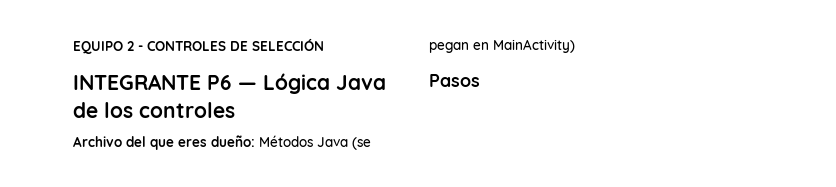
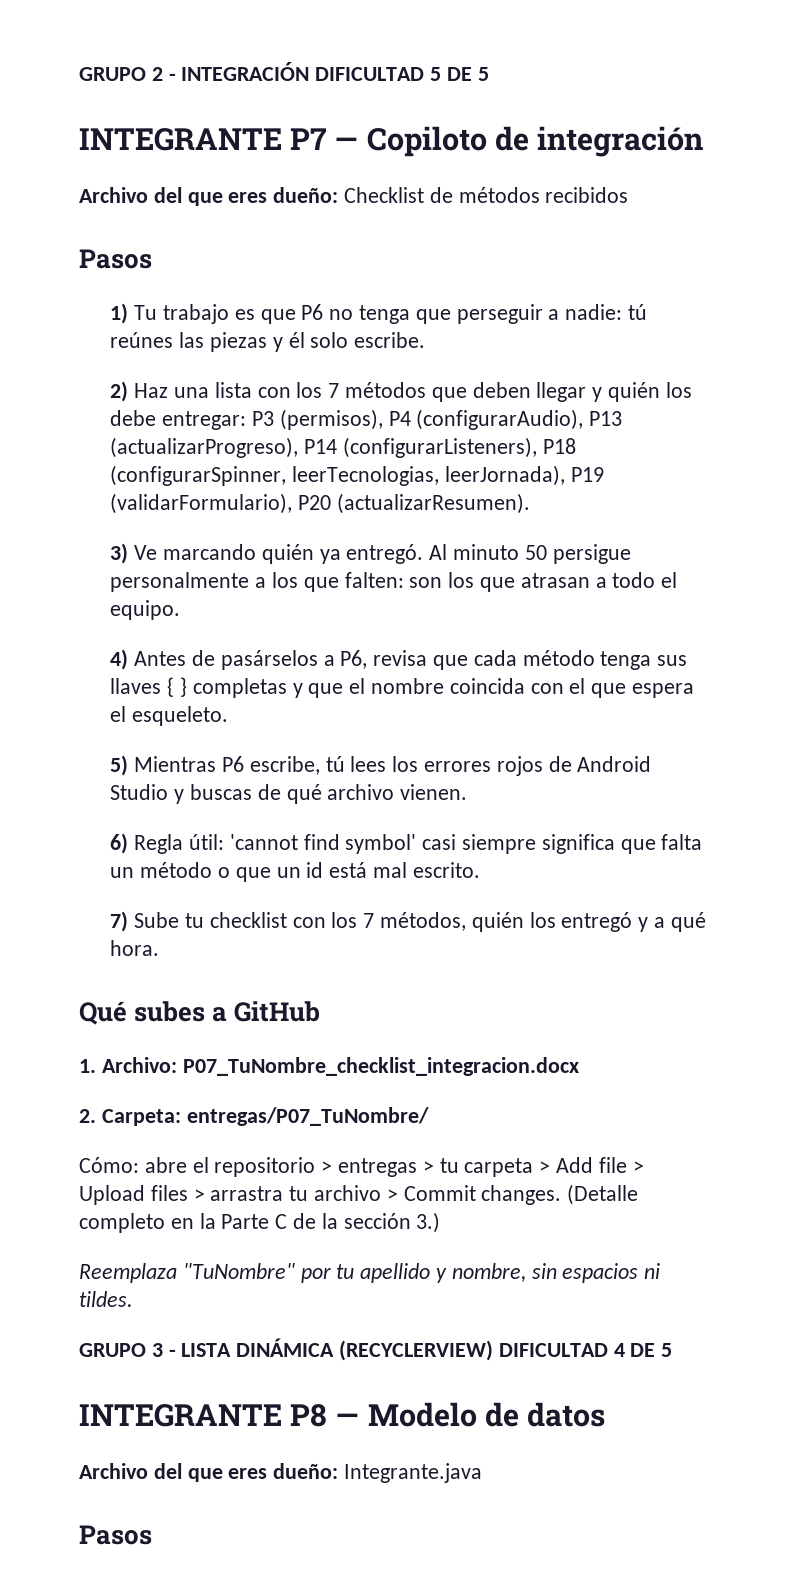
- EQUIPO 2 - CONTROLES DE SELECCIÓN
- INTEGRANTE P6 — Lógica Java de los controles
- Archivo del que eres dueño: Métodos Java (se pegan en MainActivity)
+ GRUPO 2 - INTEGRACIÓN DIFICULTAD 5 DE 5
+ INTEGRANTE P7 — Copiloto de integración
+ Archivo del que eres dueño: Checklist de métodos recibidos
+ Pasos
+ 1) Tu trabajo es que P6 no tenga que perseguir a nadie: tú reúnes las piezas y él solo escribe.
+ 2) Haz una lista con los 7 métodos que deben llegar y quién los debe entregar: P3 (permisos), P4 (configurarAudio), P13 (actualizarProgreso), P14 (configurarListeners), P18 (configurarSpinner, leerTecnologias, leerJornada), P19 (validarFormulario), P20 (actualizarResumen).
+ 3) Ve marcando quién ya entregó. Al minuto 50 persigue personalmente a los que falten: son los que atrasan a todo el equipo.
+ 4) Antes de pasárselos a P6, revisa que cada método tenga sus llaves { } completas y que el nombre coincida con el que espera el esqueleto.
+ 5) Mientras P6 escribe, tú lees los errores rojos de Android Studio y buscas de qué archivo vienen.
+ 6) Regla útil: 'cannot find symbol' casi siempre significa que falta un método o que un id está mal escrito.
+ 7) Sube tu checklist con los 7 métodos, quién los entregó y a qué hora.
+ Qué subes a GitHub
+ 1. Archivo: P07_TuNombre_checklist_integracion.docx
+ 2. Carpeta: entregas/P07_TuNombre/
+ Cómo: abre el repositorio > entregas > tu carpeta > Add file > Upload files > arrastra tu archivo > Commit changes. (Detalle completo en la Parte C de la sección 3.)
+ Reemplaza "TuNombre" por tu apellido y nombre, sin espacios ni tildes.
+ GRUPO 3 - LISTA DINÁMICA (RECYCLERVIEW) DIFICULTAD 4 DE 5
+ INTEGRANTE P8 — Modelo de datos
+ Archivo del que eres dueño: Integrante.java

